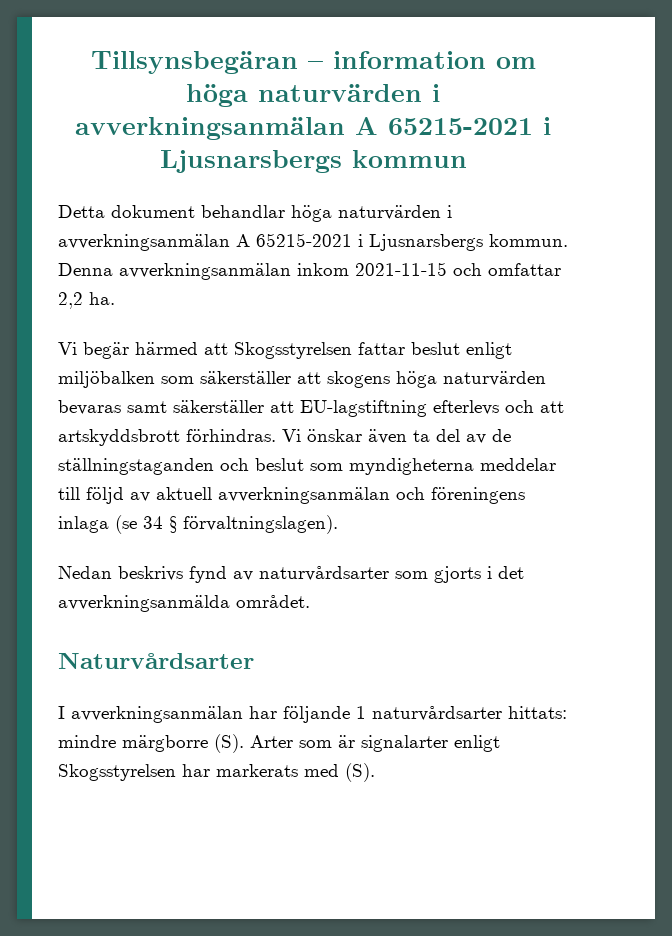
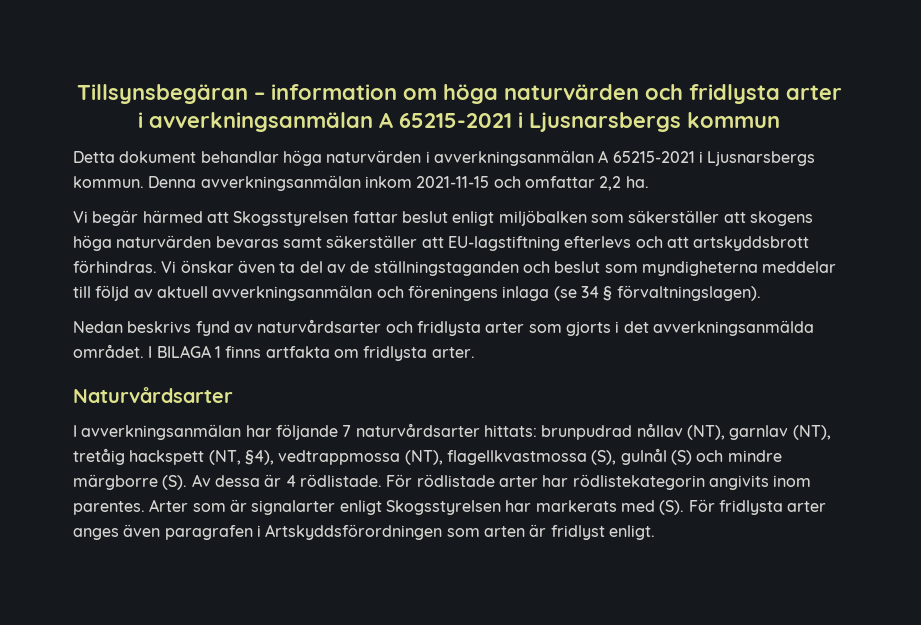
- Tillsynsbegäran – information om höga naturvärden i avverkningsanmälan A 65215-2021 i Ljusnarsbergs kommun
+ Tillsynsbegäran – information om höga naturvärden och fridlysta arter i avverkningsanmälan A 65215-2021 i Ljusnarsbergs kommun
- Nedan beskrivs fynd av naturvårdsarter som gjorts i det avverkningsanmälda området.
+ Nedan beskrivs fynd av naturvårdsarter och fridlysta arter som gjorts i det avverkningsanmälda området. I BILAGA 1 finns artfakta om fridlysta arter.
- I avverkningsanmälan har följande 1 naturvårdsarter hittats: mindre märgborre (S). Arter som är signalarter enligt Skogsstyrelsen har markerats med (S).
+ I avverkningsanmälan har följande 7 naturvårdsarter hittats: brunpudrad nållav (NT), garnlav (NT), tretåig hackspett (NT, §4), vedtrappmossa (NT), flagellkvastmossa (S), gulnål (S) och mindre märgborre (S). Av dessa är 4 rödlistade. För rödlistade arter har rödlistekategorin angivits inom parentes. Arter som är signalarter enligt Skogsstyrelsen har markerats med (S). För fridlysta arter anges även paragrafen i Artskyddsförordningen som arten är fridlyst enligt.

